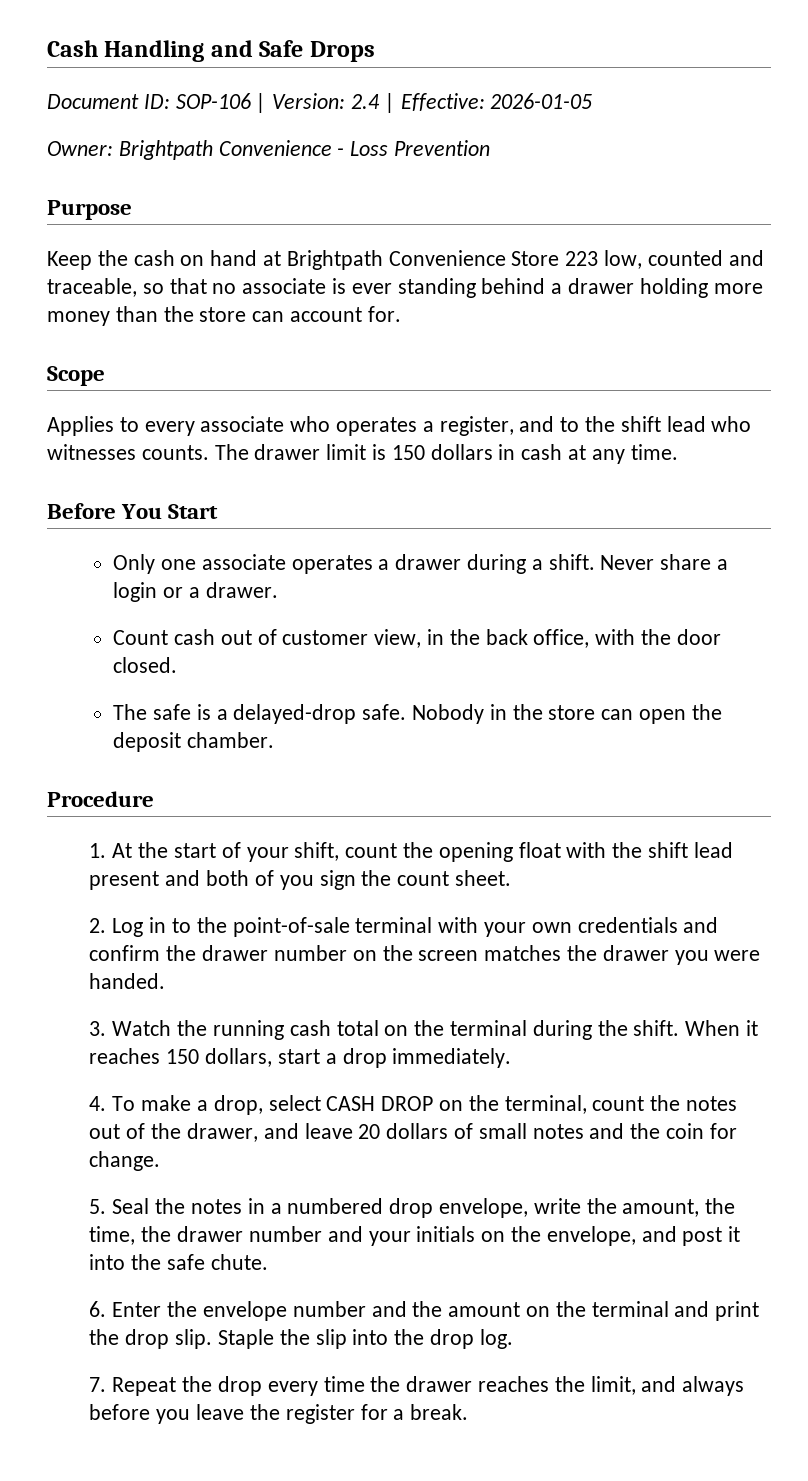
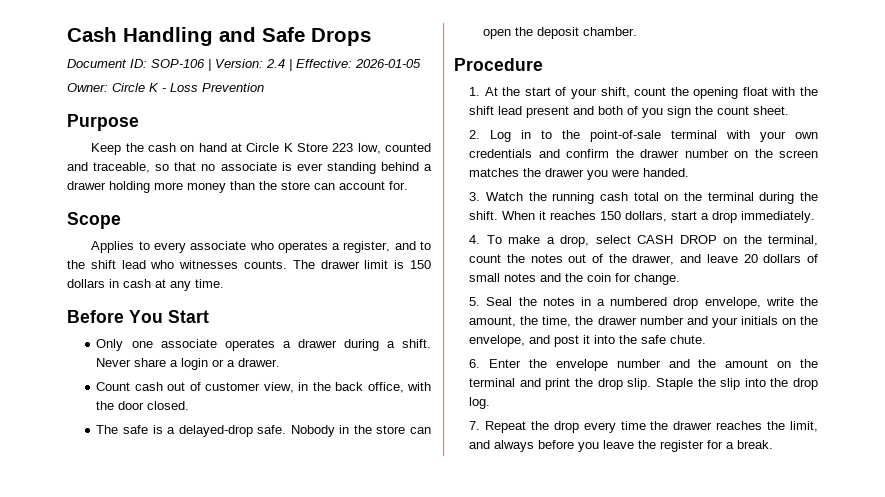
- Owner: Brightpath Convenience - Loss Prevention
+ Owner: Circle K - Loss Prevention
- Keep the cash on hand at Brightpath Convenience Store 223 low, counted and traceable, so that no associate is ever standing behind a drawer holding more money than the store can account for.
+ Keep the cash on hand at Circle K Store 223 low, counted and traceable, so that no associate is ever standing behind a drawer holding more money than the store can account for.

